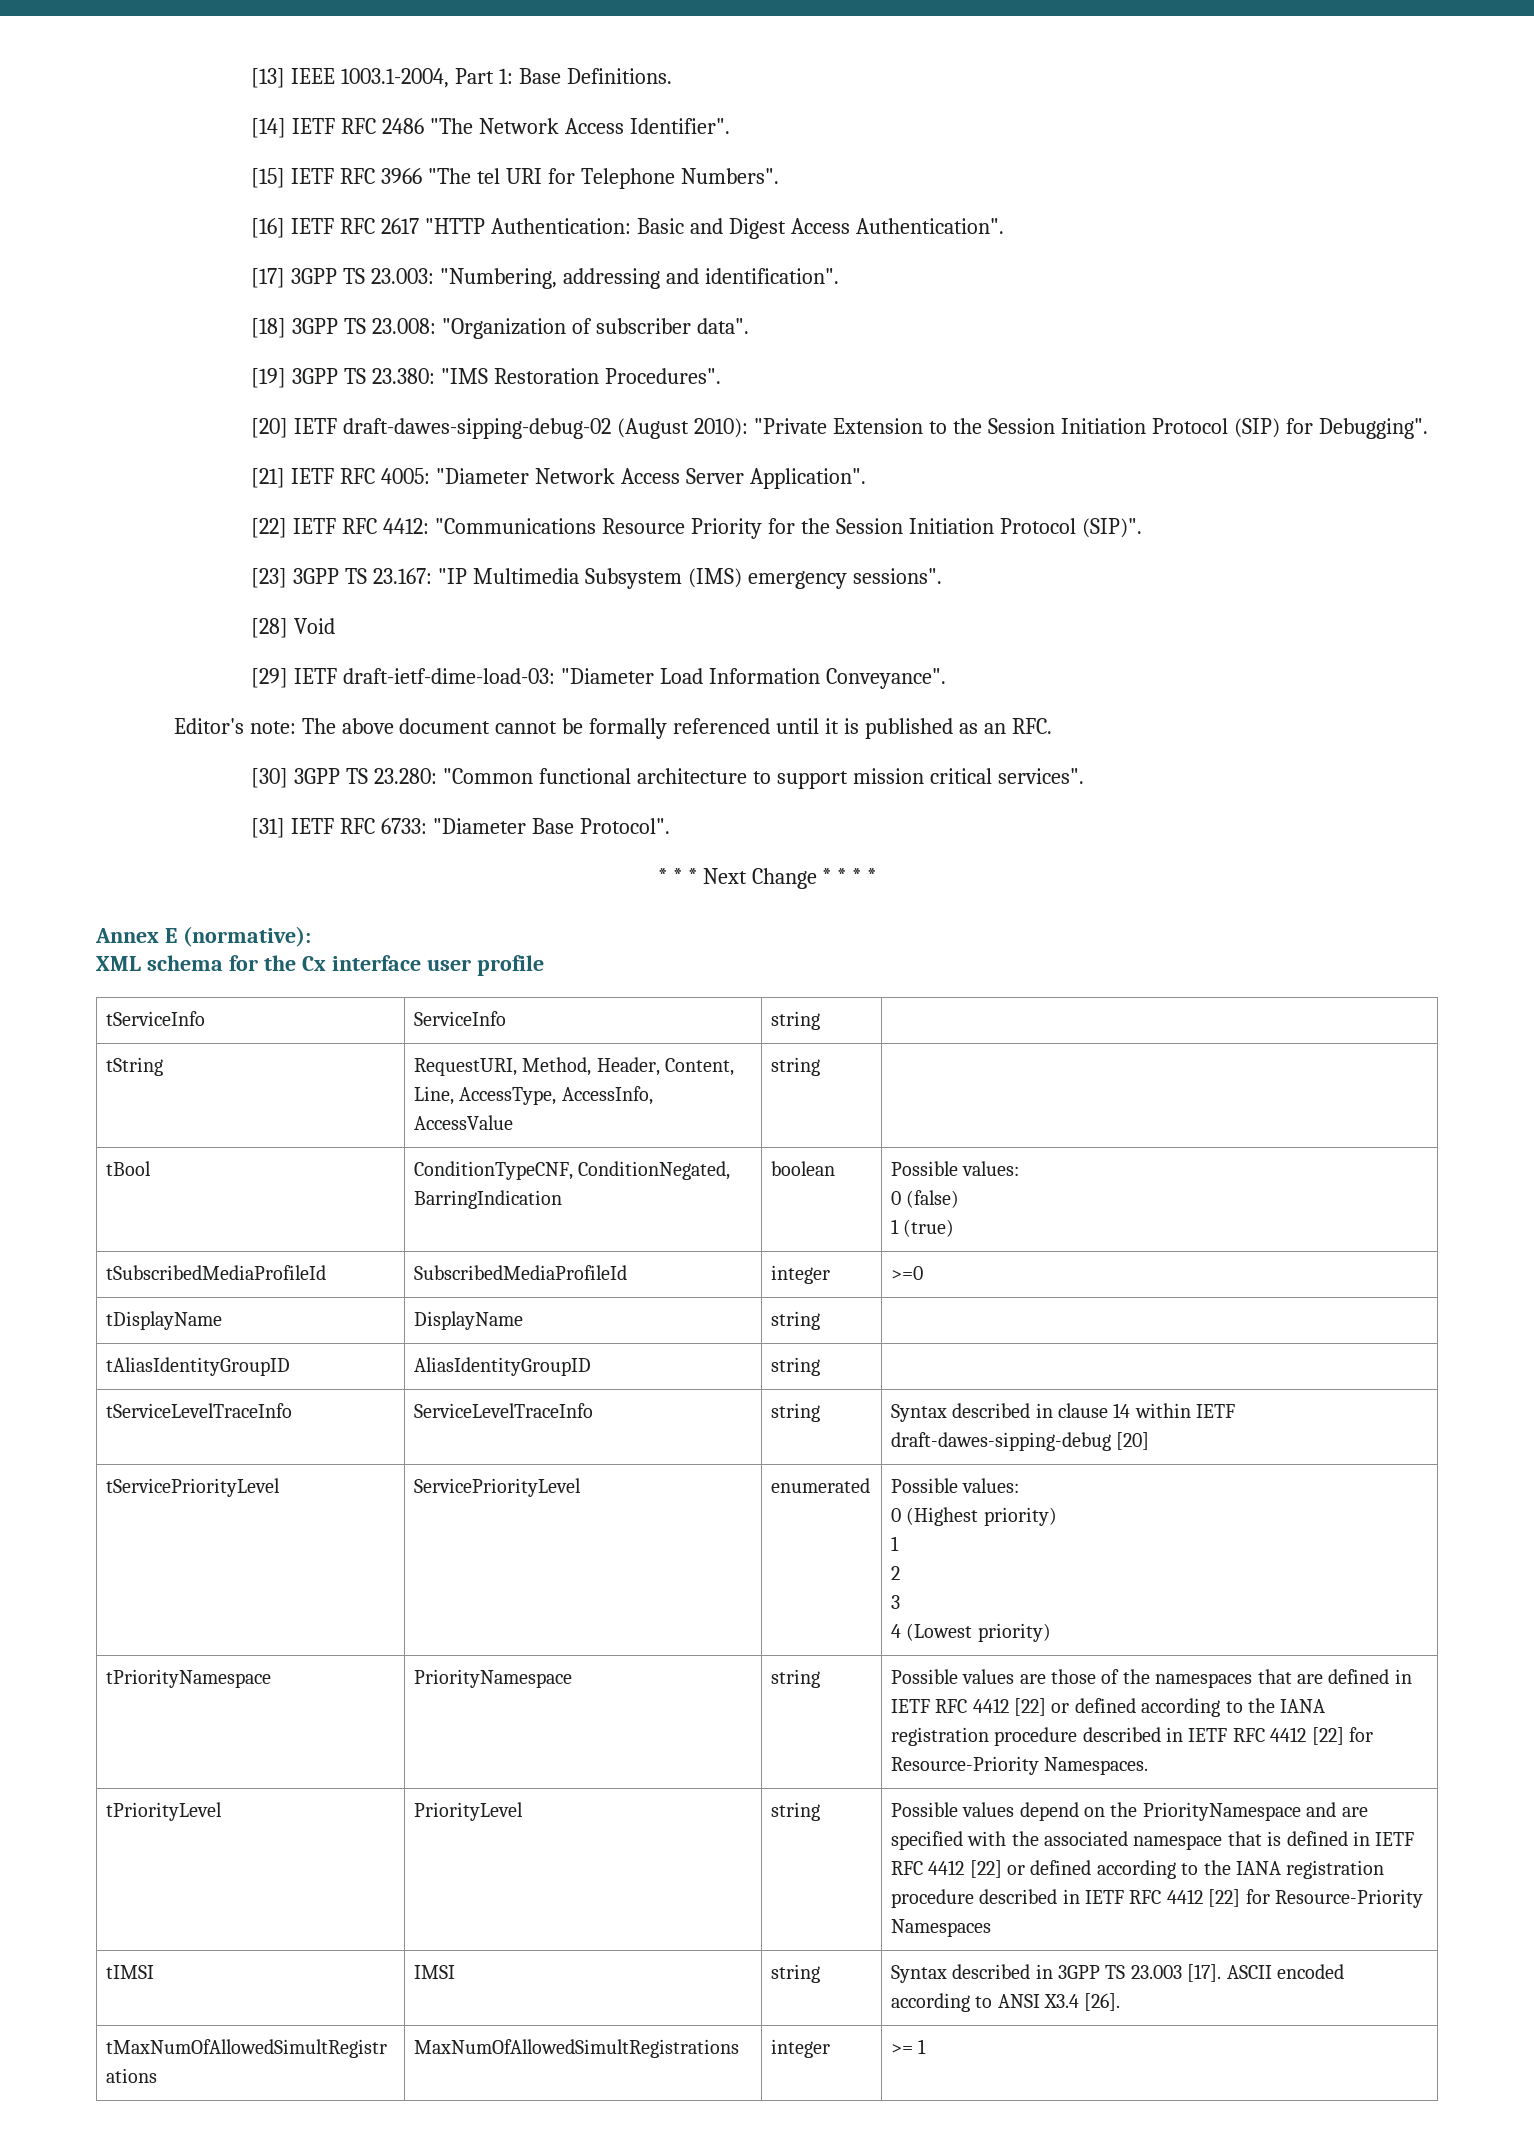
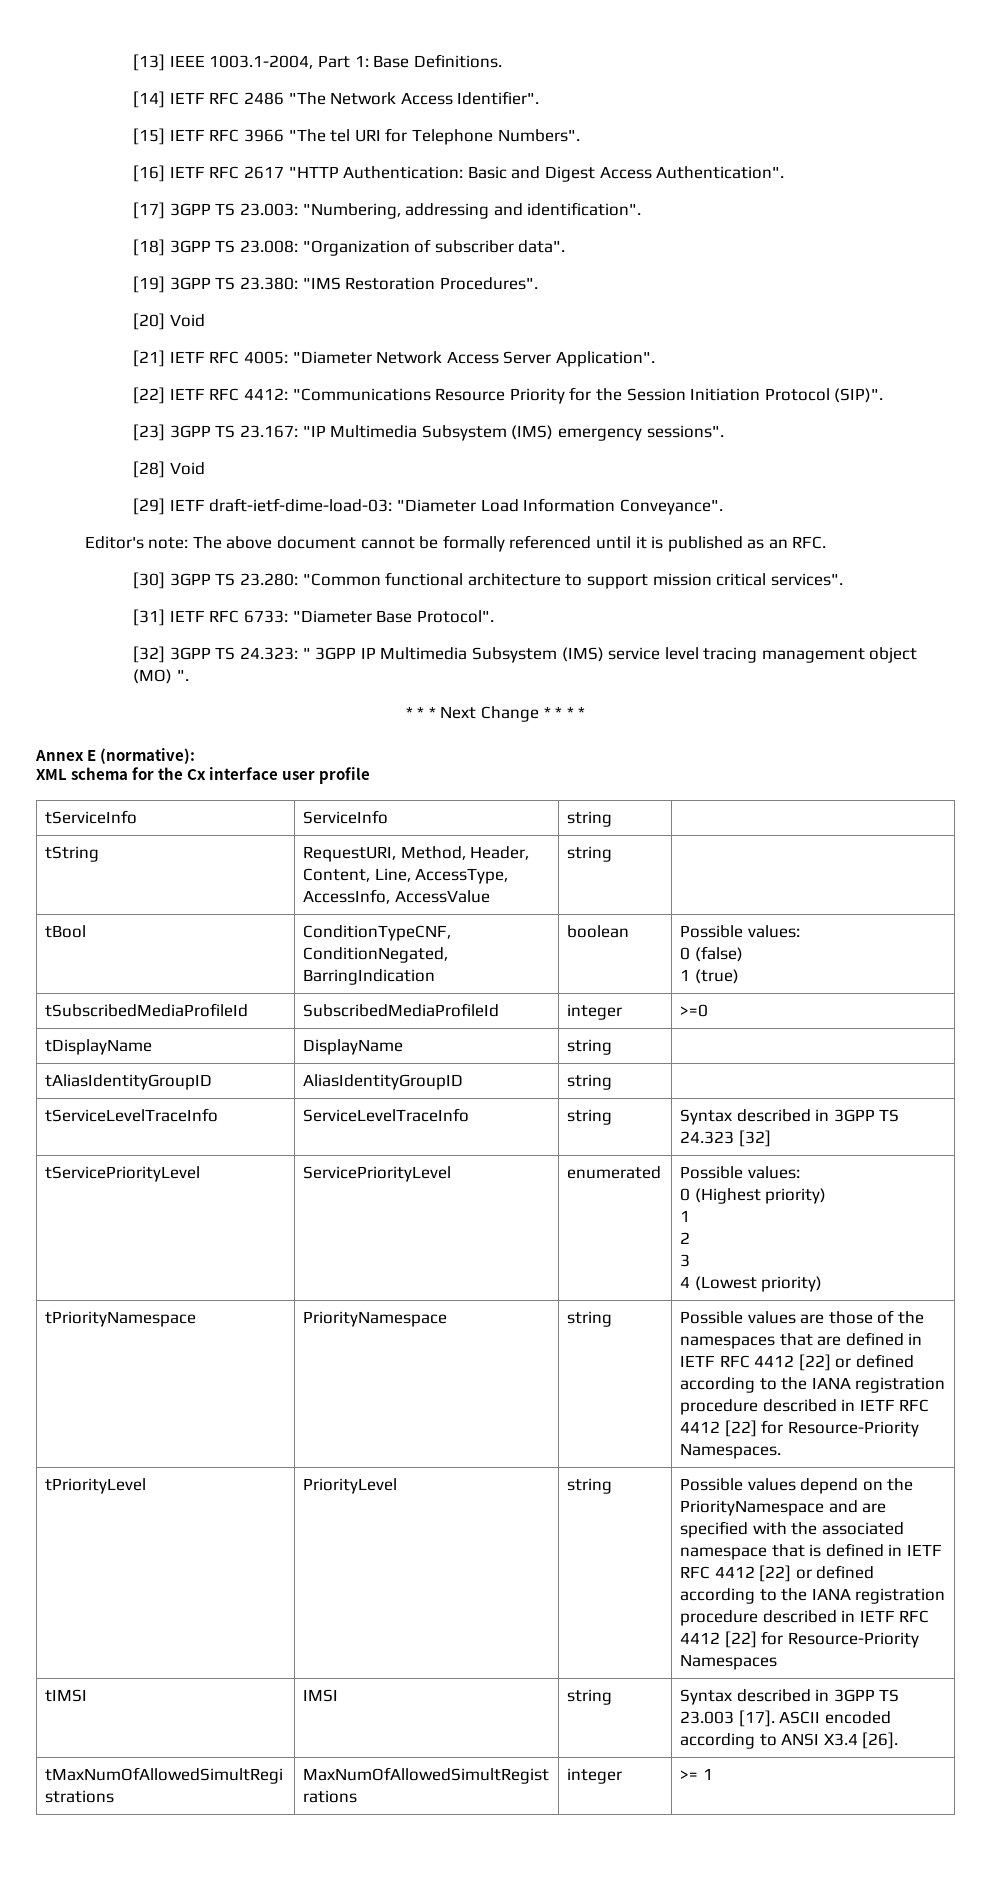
- [20] IETF draft-dawes-sipping-debug-02 (August 2010): "Private Extension to the Session Initiation Protocol (SIP) for Debugging".
+ [20] Void
+ [32] 3GPP TS 24.323: " 3GPP IP Multimedia Subsystem (IMS) service level tracing management object (MO) ".
- tServiceLevelTraceInfo | ServiceLevelTraceInfo | string | Syntax described in clause 14 within IETF draft-dawes-sipping-debug [20]
+ tServiceLevelTraceInfo | ServiceLevelTraceInfo | string | Syntax described in 3GPP TS 24.323 [32]

